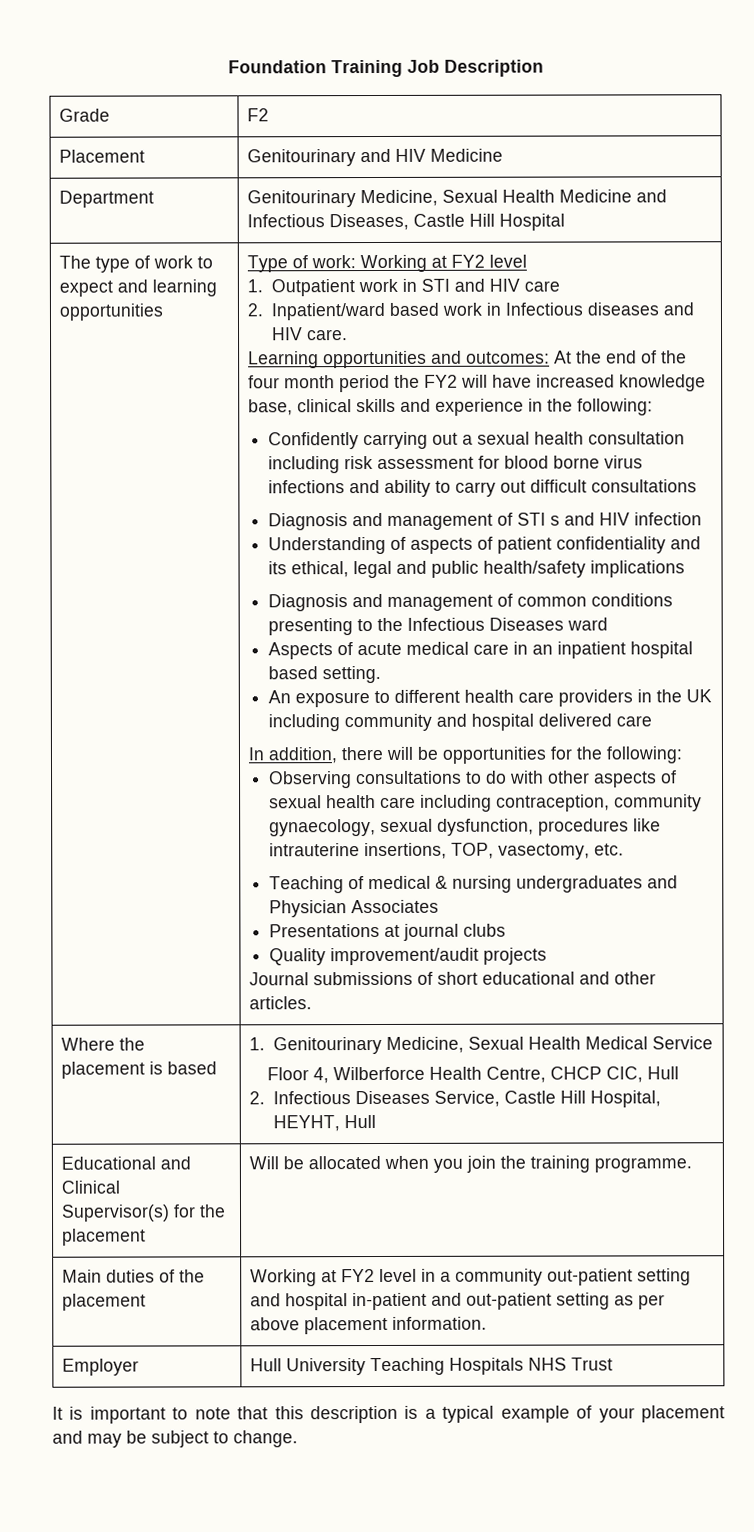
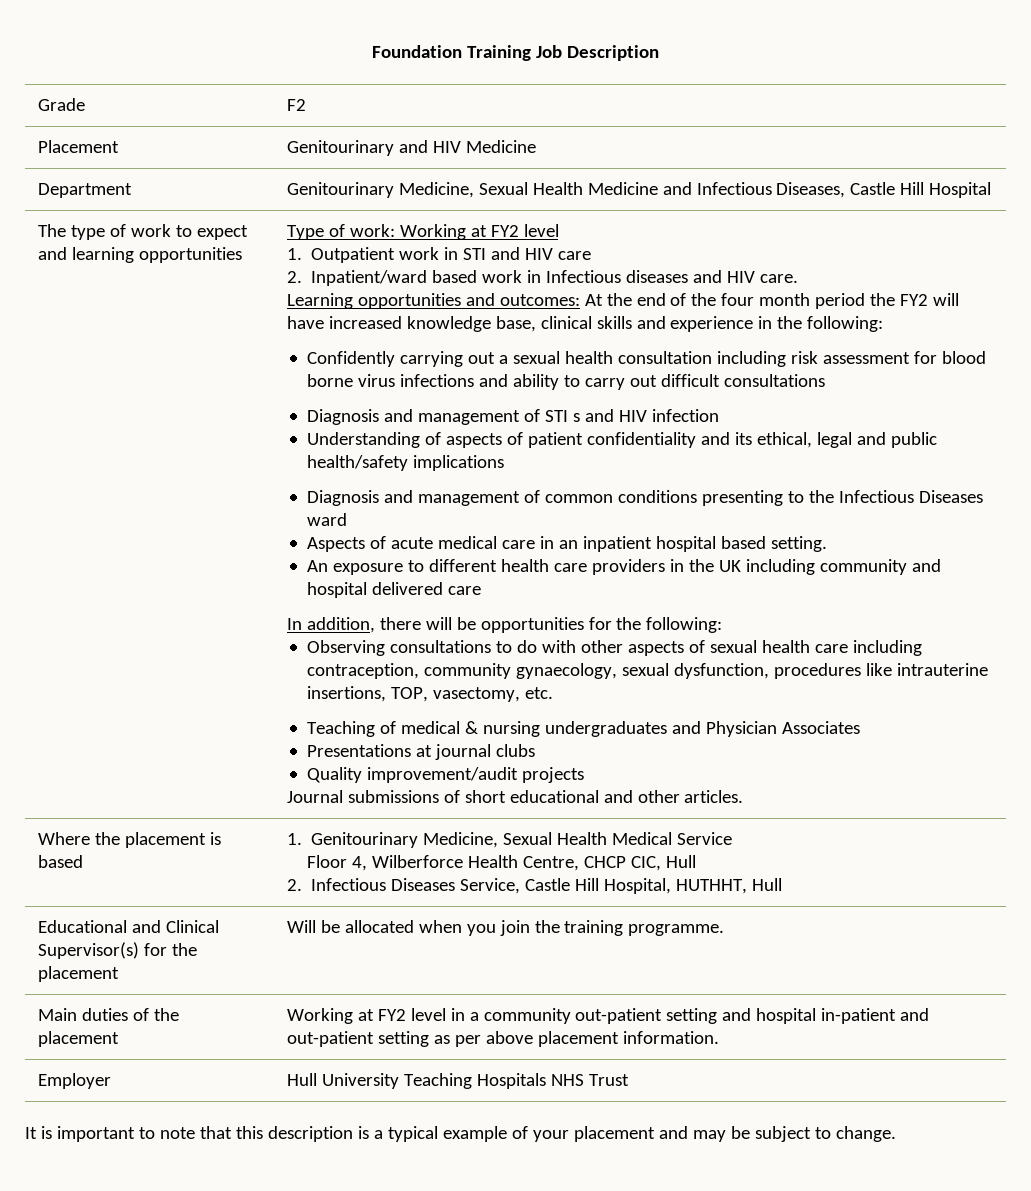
  Where the placement is based | 1. Genitourinary Medicine, Sexual Health Medical Service
  Floor 4, Wilberforce Health Centre, CHCP CIC, Hull
- 2. Infectious Diseases Service, Castle Hill Hospital, HEYHT, Hull
+ 2. Infectious Diseases Service, Castle Hill Hospital, HUTHHT, Hull

